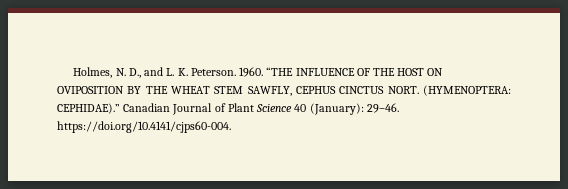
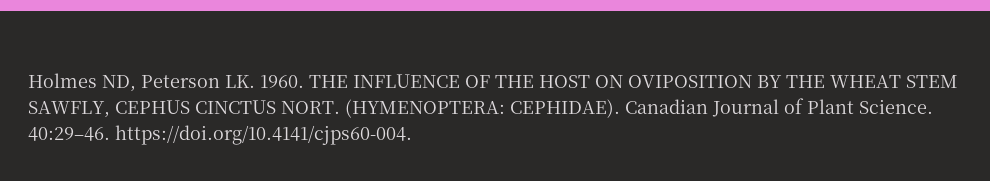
- Holmes, N. D., and L. K. Peterson. 1960. “THE INFLUENCE OF THE HOST ON OVIPOSITION BY THE WHEAT STEM SAWFLY, CEPHUS CINCTUS NORT.
+ Holmes ND, Peterson LK. 1960. THE INFLUENCE OF THE HOST ON OVIPOSITION BY THE WHEAT STEM SAWFLY, CEPHUS CINCTUS NORT.
- (HYMENOPTERA: CEPHIDAE).”
+ (HYMENOPTERA: CEPHIDAE).
- Canadian Journal of Plant Science 40 (January): 29–46. https://doi.org/10.4141/cjps60-004.
+ Canadian Journal of Plant Science. 40:29–46. https://doi.org/10.4141/cjps60-004.

